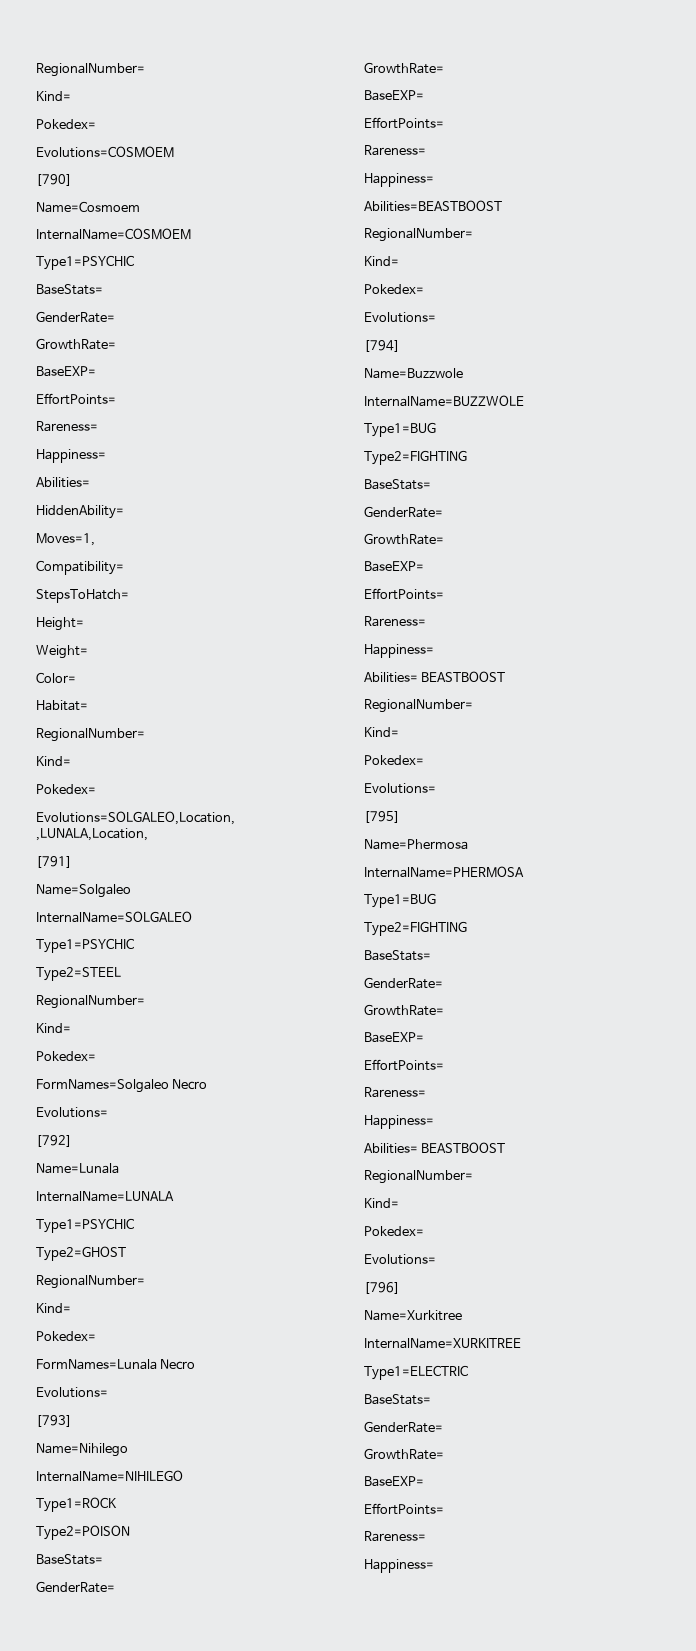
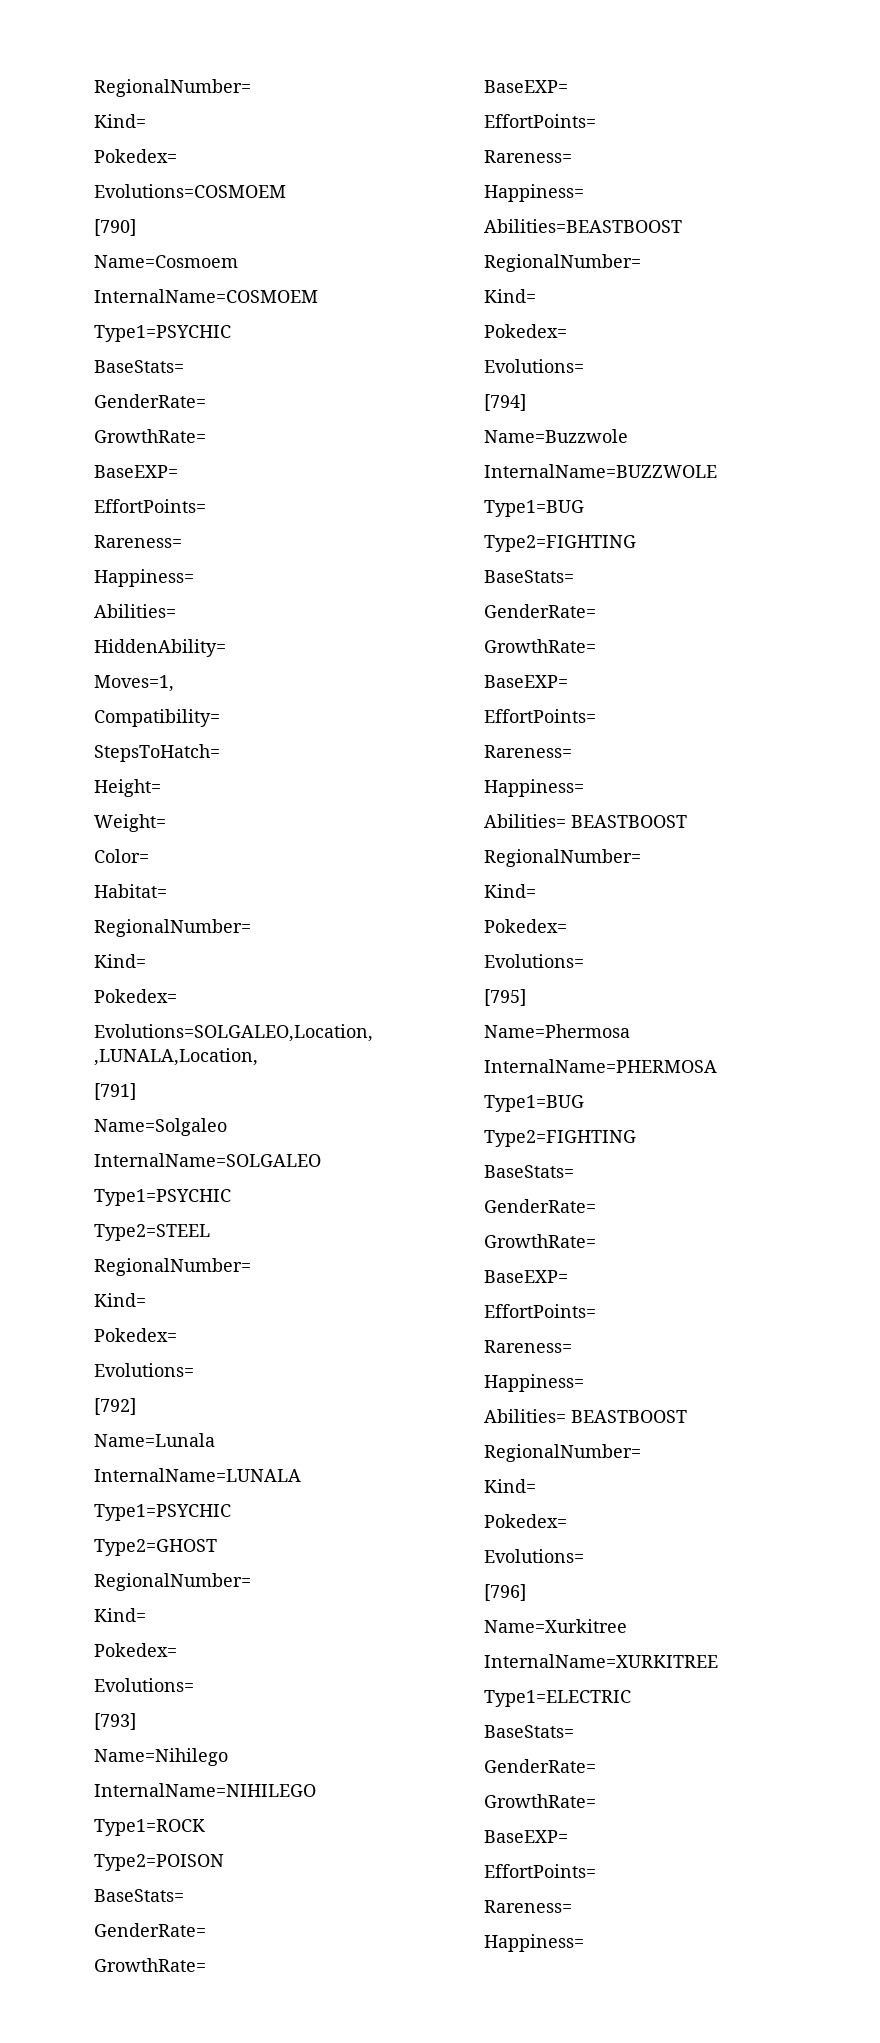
- FormNames=Solgaleo Necro
- FormNames=Lunala Necro

